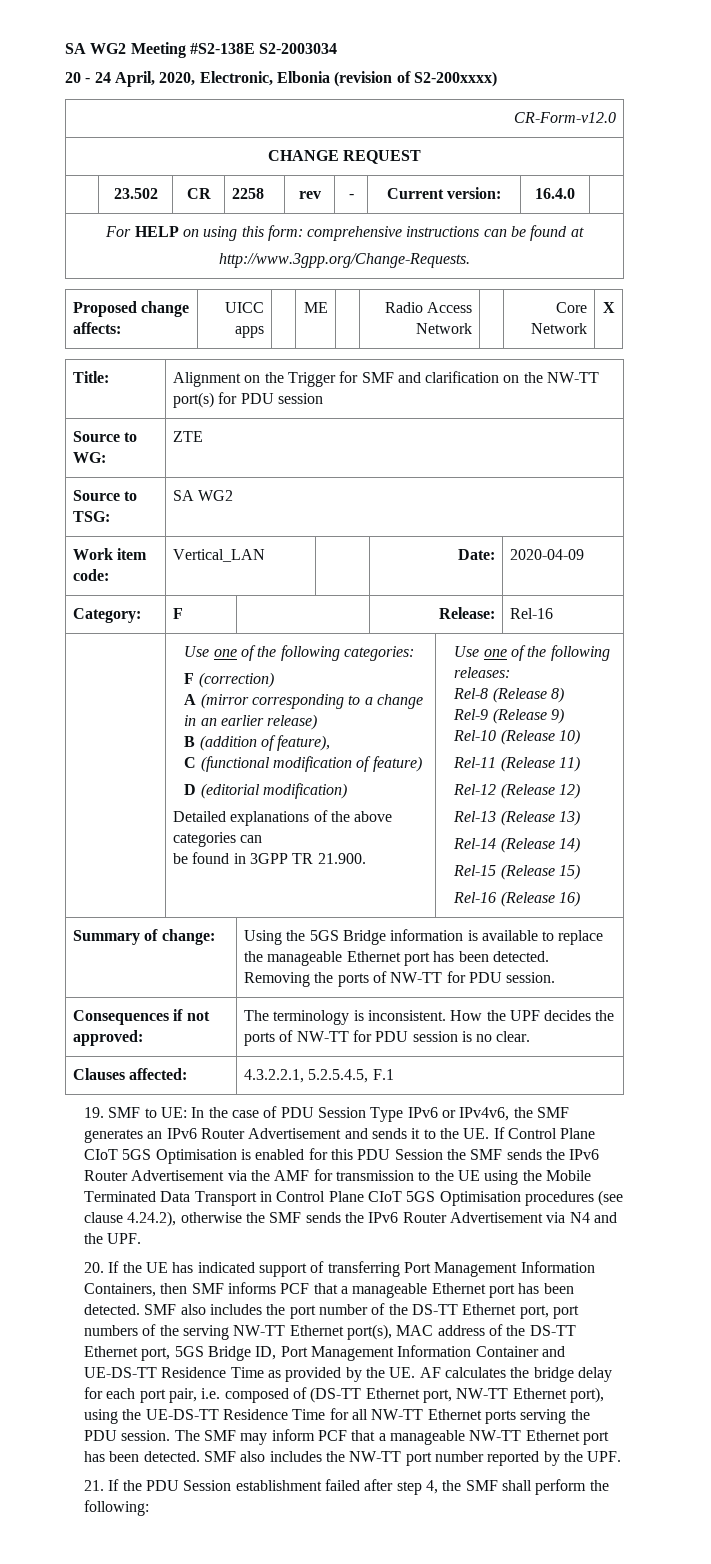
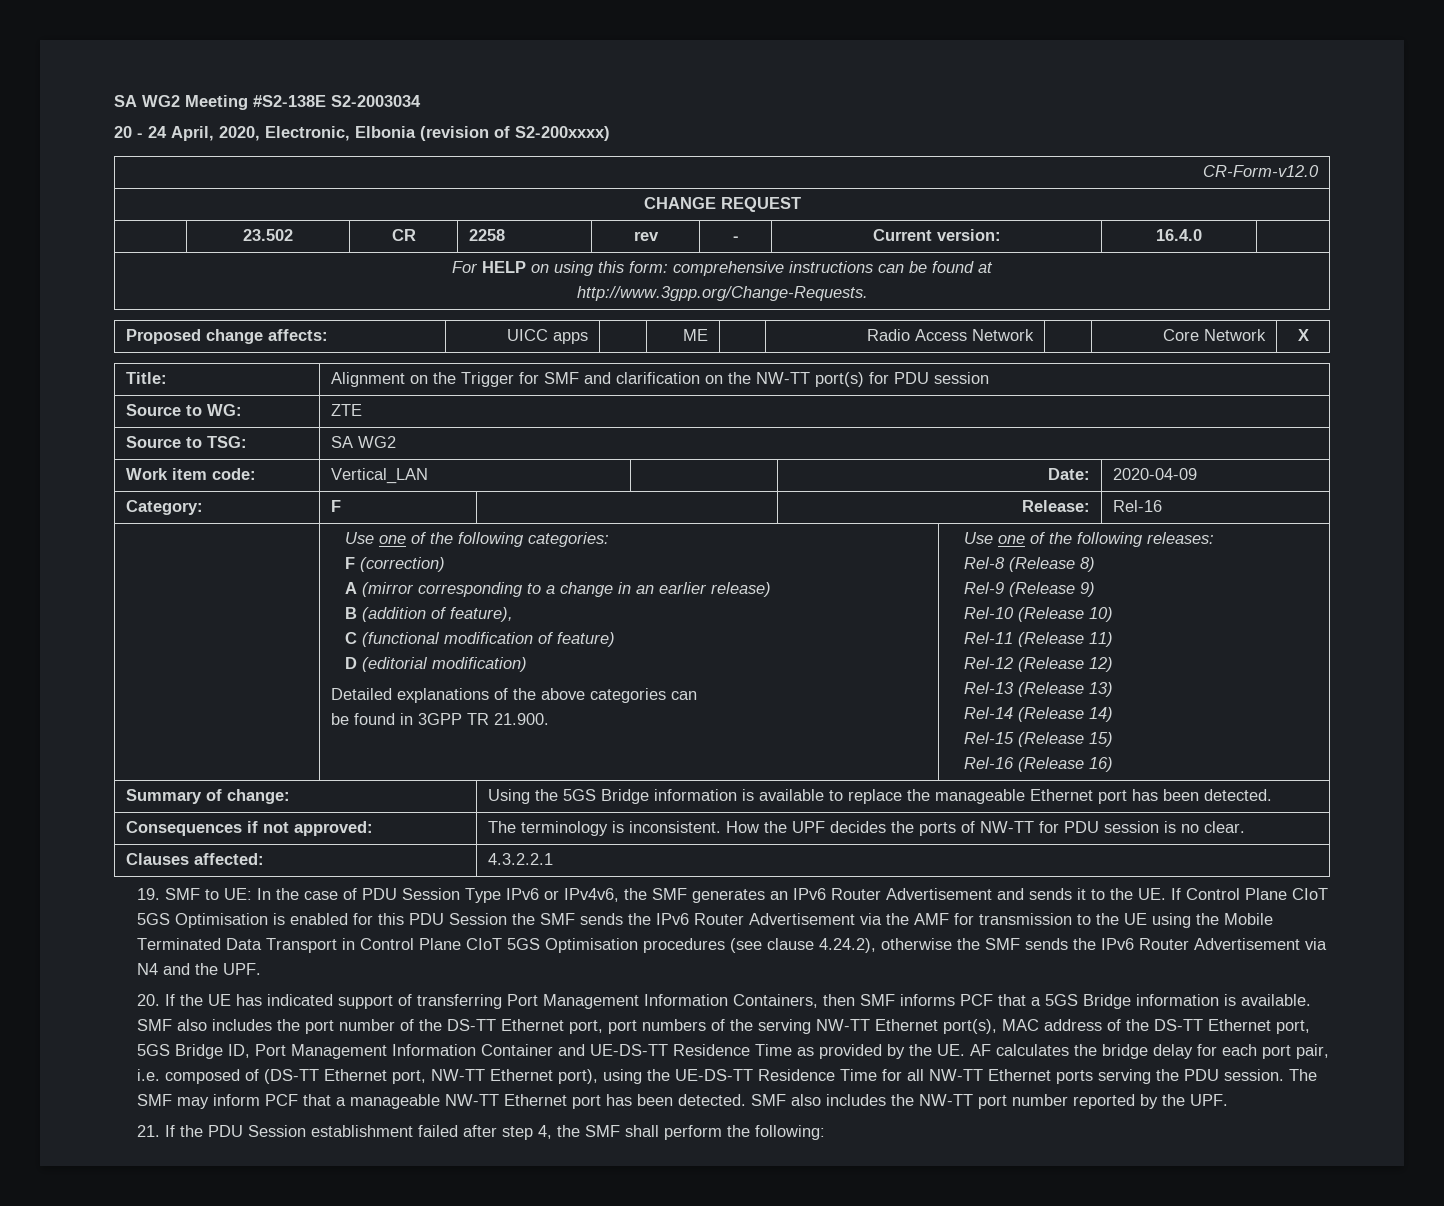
- Summary of change: | Using the 5GS Bridge information is available to replace the manageable Ethernet port has been detected. Removing the ports of NW-TT for PDU session.
+ Summary of change: | Using the 5GS Bridge information is available to replace the manageable Ethernet port has been detected.
- Clauses affected: | 4.3.2.2.1, 5.2.5.4.5, F.1
+ Clauses affected: | 4.3.2.2.1
- 20. If the UE has indicated support of transferring Port Management Information Containers, then SMF informs PCF that a manageable Ethernet port has been detected.
+ 20. If the UE has indicated support of transferring Port Management Information Containers, then SMF informs PCF that a 5GS Bridge information is available.

